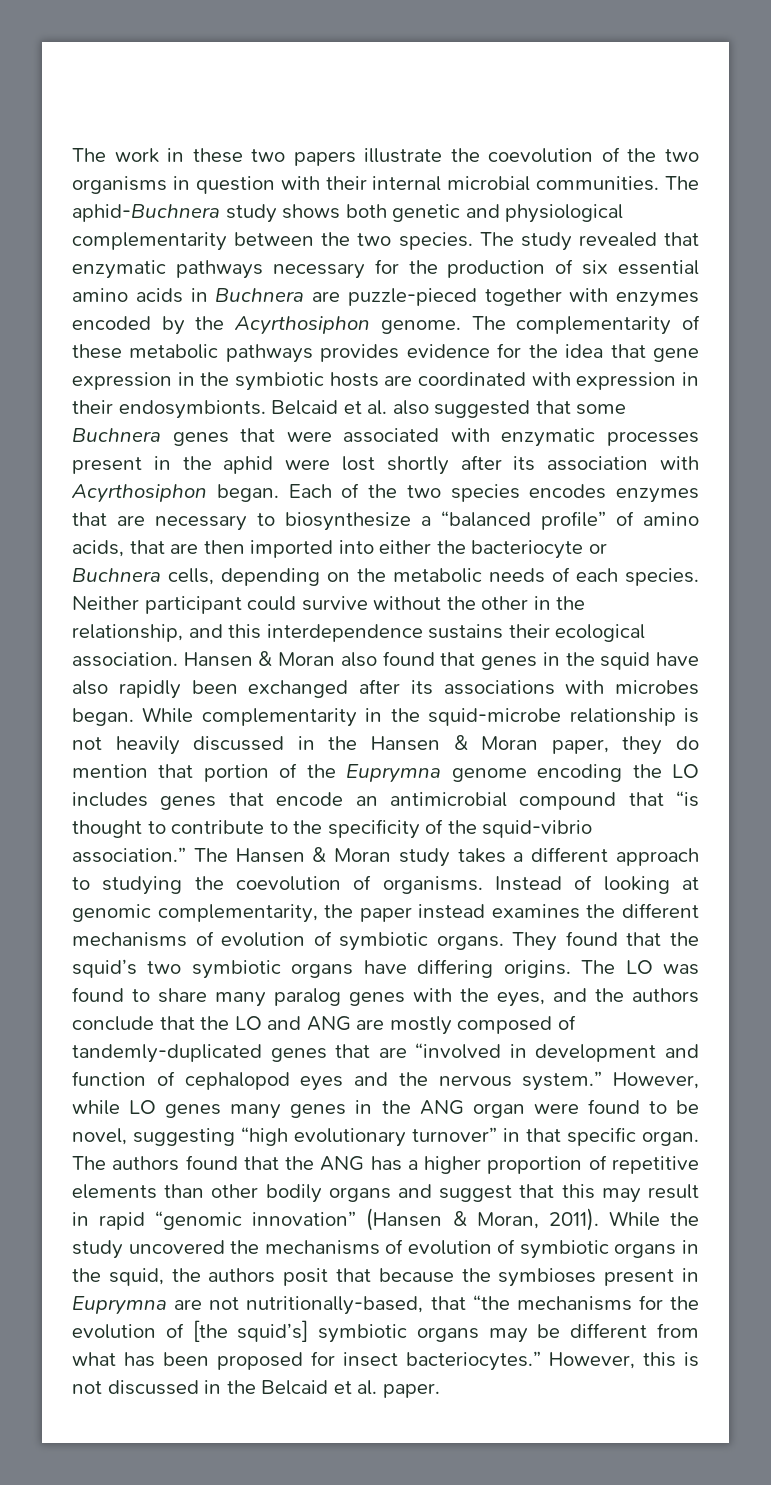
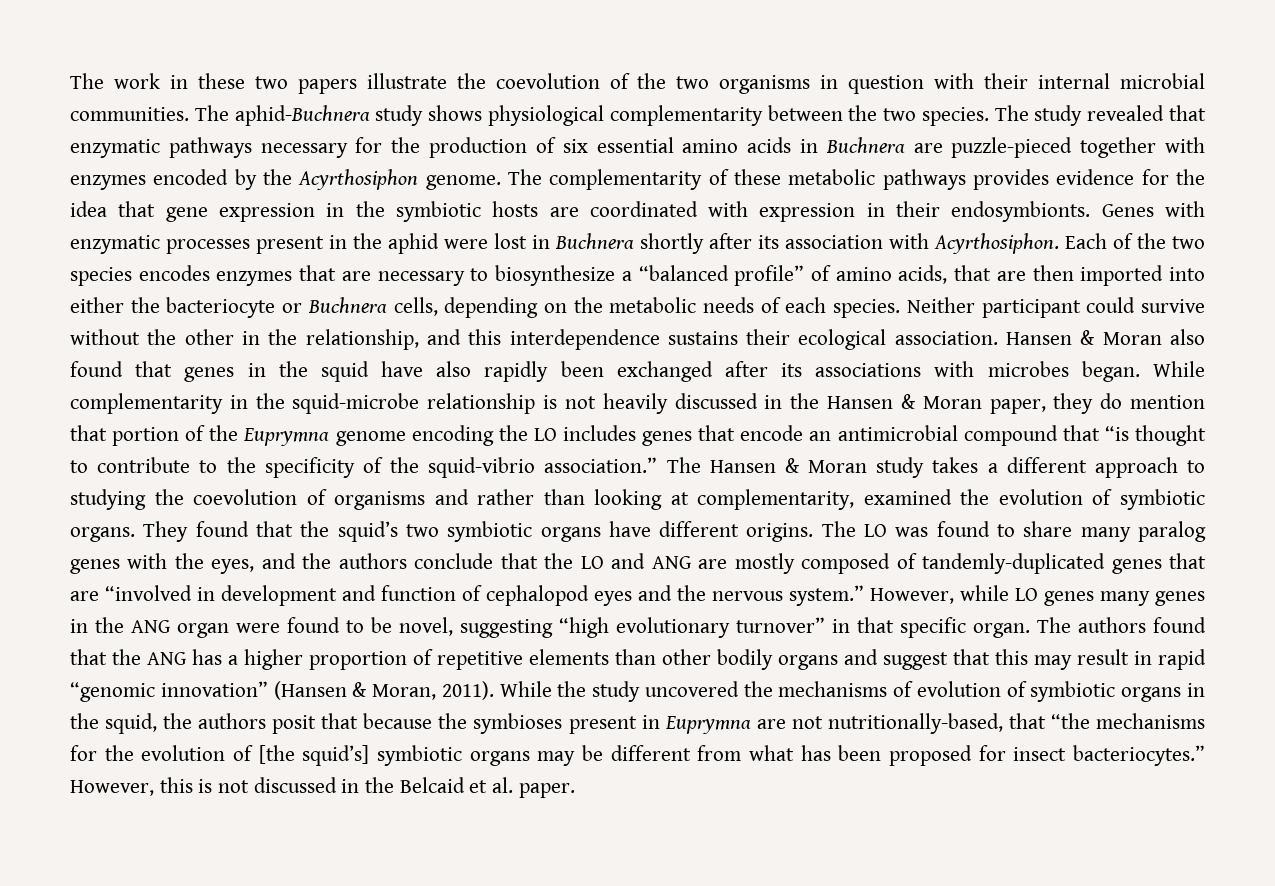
- The aphid-Buchnera study shows both genetic and physiological complementarity between the two species.
+ The aphid-Buchnera study shows physiological complementarity between the two species.
- Belcaid et al. also suggested that some Buchnera genes that were associated with enzymatic processes present in the aphid were lost shortly after its association with Acyrthosiphon began.
+ Genes with enzymatic processes present in the aphid were lost in Buchnera shortly after its association with Acyrthosiphon.
- The Hansen & Moran study takes a different approach to studying the coevolution of organisms. Instead of looking at genomic complementarity, the paper instead examines the different mechanisms of evolution of symbiotic organs.
+ The Hansen & Moran study takes a different approach to studying the coevolution of organisms and rather than looking at complementarity, examined the evolution of symbiotic organs.
- They found that the squid’s two symbiotic organs have differing origins.
+ They found that the squid’s two symbiotic organs have different origins.

